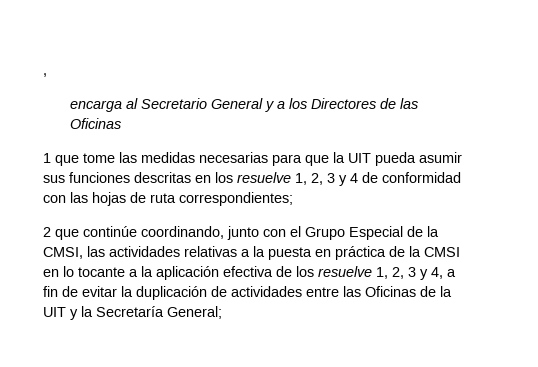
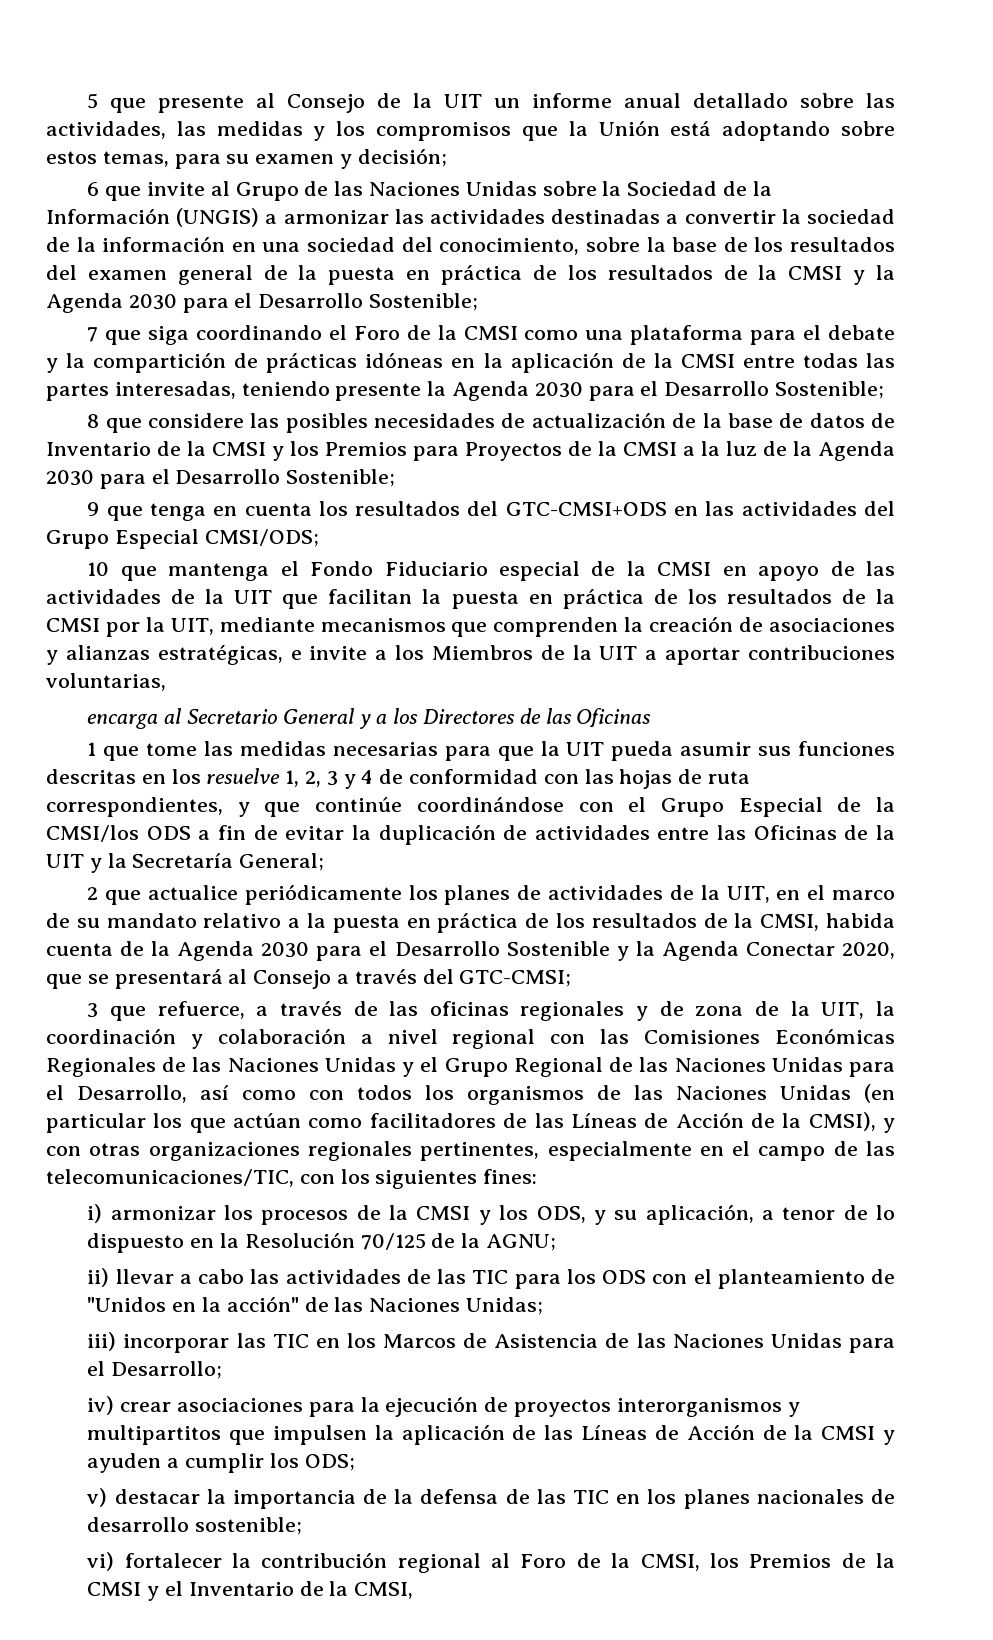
- ,
+ 5 que presente al Consejo de la UIT un informe anual detallado sobre las actividades, las medidas y los compromisos que la Unión está adoptando sobre estos temas, para su examen y decisión;
+ 6 que invite al Grupo de las Naciones Unidas sobre la Sociedad de la Información (UNGIS) a armonizar las actividades destinadas a convertir la sociedad de la información en una sociedad del conocimiento, sobre la base de los resultados del examen general de la puesta en práctica de los resultados de la CMSI y la Agenda 2030 para el Desarrollo Sostenible;
+ 7 que siga coordinando el Foro de la CMSI como una plataforma para el debate y la compartición de prácticas idóneas en la aplicación de la CMSI entre todas las partes interesadas, teniendo presente la Agenda 2030 para el Desarrollo Sostenible;
+ 8 que considere las posibles necesidades de actualización de la base de datos de Inventario de la CMSI y los Premios para Proyectos de la CMSI a la luz de la Agenda 2030 para el Desarrollo Sostenible;
+ 9 que tenga en cuenta los resultados del GTC-CMSI+ODS en las actividades del Grupo Especial CMSI/ODS;
+ 10 que mantenga el Fondo Fiduciario especial de la CMSI en apoyo de las actividades de la UIT que facilitan la puesta en práctica de los resultados de la CMSI por la UIT, mediante mecanismos que comprenden la creación de asociaciones y alianzas estratégicas, e invite a los Miembros de la UIT a aportar contribuciones voluntarias,
- 1 que tome las medidas necesarias para que la UIT pueda asumir sus funciones descritas en los resuelve 1, 2, 3 y 4 de conformidad con las hojas de ruta correspondientes;
- 2 que continúe coordinando, junto con el Grupo Especial de la CMSI, las actividades relativas a la puesta en práctica de la CMSI en lo tocante a la aplicación efectiva de los resuelve 1, 2, 3 y 4, a fin de evitar la duplicación de actividades entre las Oficinas de la UIT y la Secretaría General;
+ 1 que tome las medidas necesarias para que la UIT pueda asumir sus funciones descritas en los resuelve 1, 2, 3 y 4 de conformidad con las hojas de ruta correspondientes, y que continúe coordinándose con el Grupo Especial de la CMSI/los ODS a fin de evitar la duplicación de actividades entre las Oficinas de la UIT y la Secretaría General;
+ 2 que actualice periódicamente los planes de actividades de la UIT, en el marco de su mandato relativo a la puesta en práctica de los resultados de la CMSI, habida cuenta de la Agenda 2030 para el Desarrollo Sostenible y la Agenda Conectar 2020, que se presentará al Consejo a través del GTC-CMSI;
+ 3 que refuerce, a través de las oficinas regionales y de zona de la UIT, la coordinación y colaboración a nivel regional con las Comisiones Económicas Regionales de las Naciones Unidas y el Grupo Regional de las Naciones Unidas para el Desarrollo, así como con todos los organismos de las Naciones Unidas (en particular los que actúan como facilitadores de las Líneas de Acción de la CMSI), y con otras organizaciones regionales pertinentes, especialmente en el campo de las telecomunicaciones/TIC, con los siguientes fines:
+ i) armonizar los procesos de la CMSI y los ODS, y su aplicación, a tenor de lo dispuesto en la Resolución 70/125 de la AGNU;
+ ii) llevar a cabo las actividades de las TIC para los ODS con el planteamiento de "Unidos en la acción" de las Naciones Unidas;
+ iii) incorporar las TIC en los Marcos de Asistencia de las Naciones Unidas para el Desarrollo;
+ iv) crear asociaciones para la ejecución de proyectos interorganismos y multipartitos que impulsen la aplicación de las Líneas de Acción de la CMSI y ayuden a cumplir los ODS;
+ v) destacar la importancia de la defensa de las TIC en los planes nacionales de desarrollo sostenible;
+ vi) fortalecer la contribución regional al Foro de la CMSI, los Premios de la CMSI y el Inventario de la CMSI,

